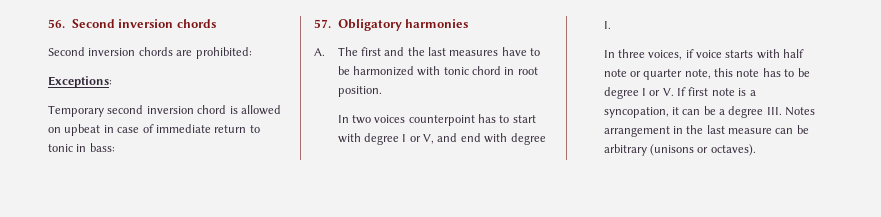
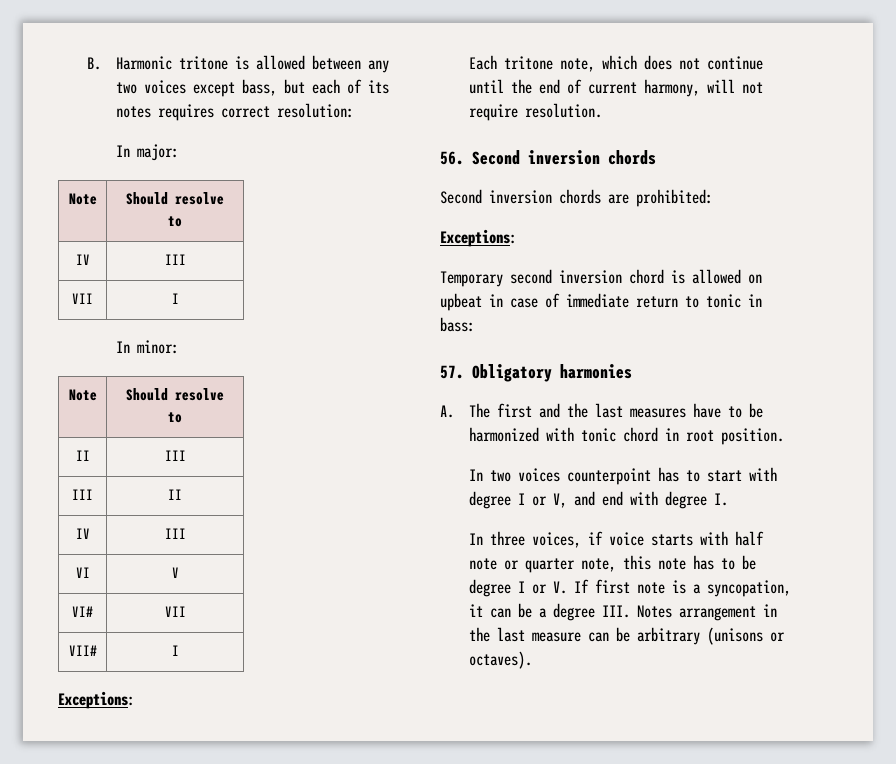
+ B. Harmonic tritone is allowed between any two voices except bass, but each of its notes requires correct resolution:
+ In major:
+ Note | Should resolve to
+ IV | III
+ VII | I
+ In minor:
+ Note | Should resolve to
+ II | III
+ III | II
+ IV | III
+ VI | V
+ VI# | VII
+ VII# | I
+ Exceptions:
+ Each tritone note, which does not continue until the end of current harmony, will not require resolution.

